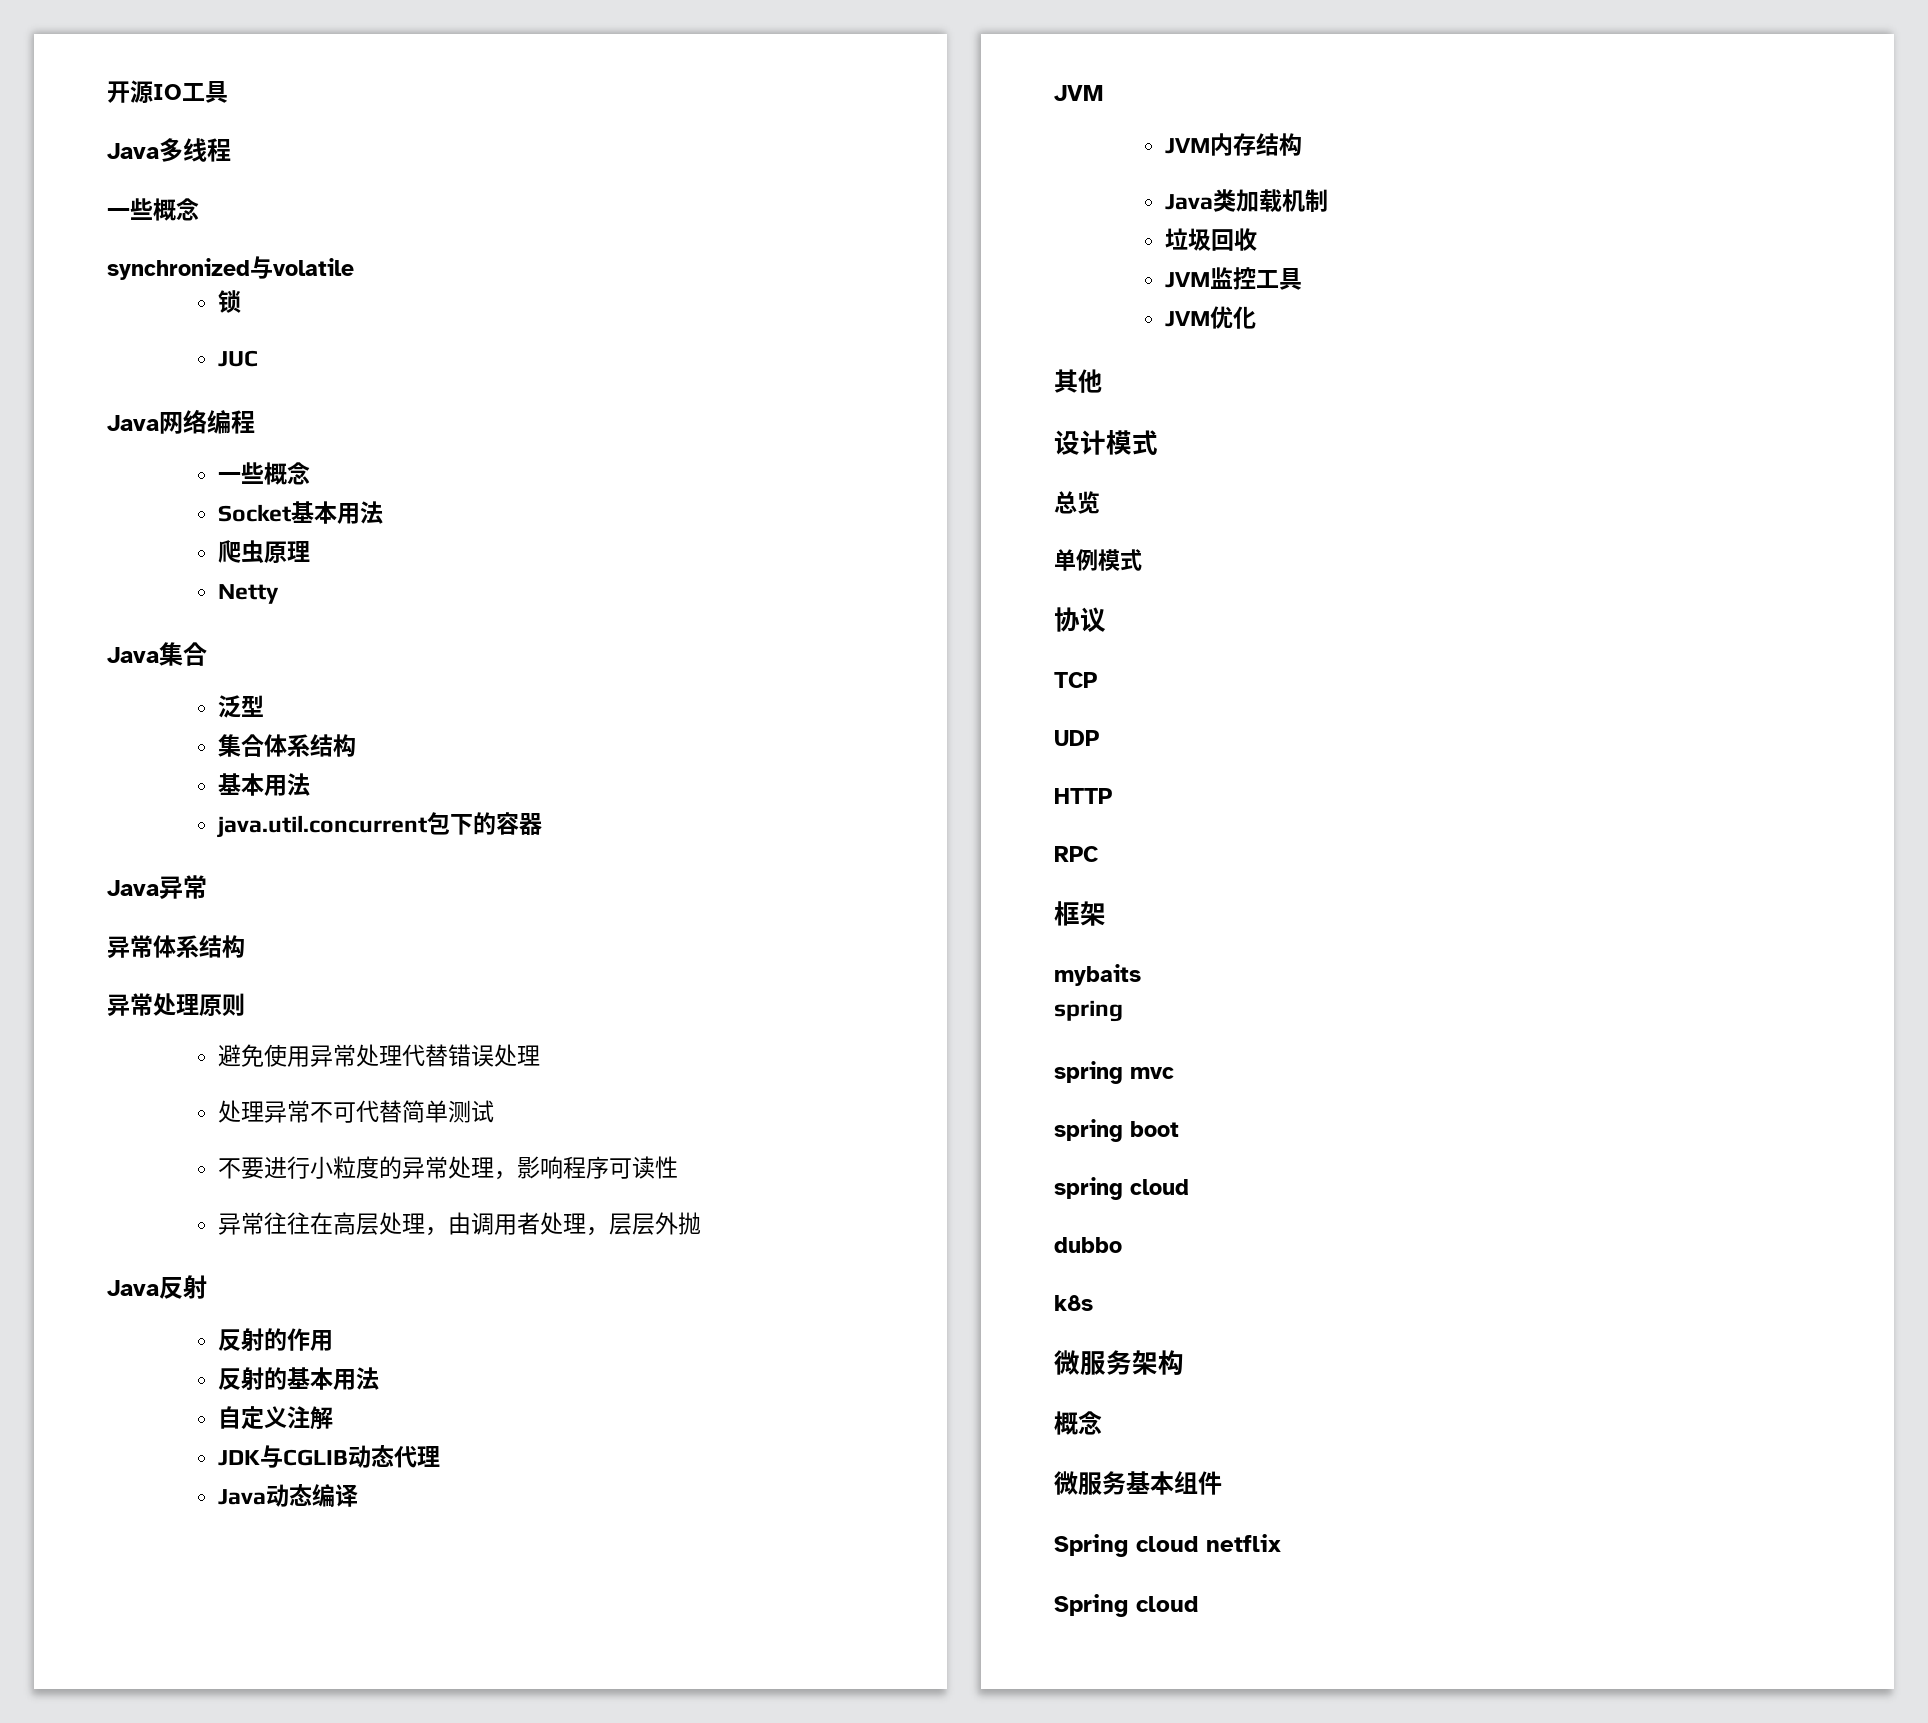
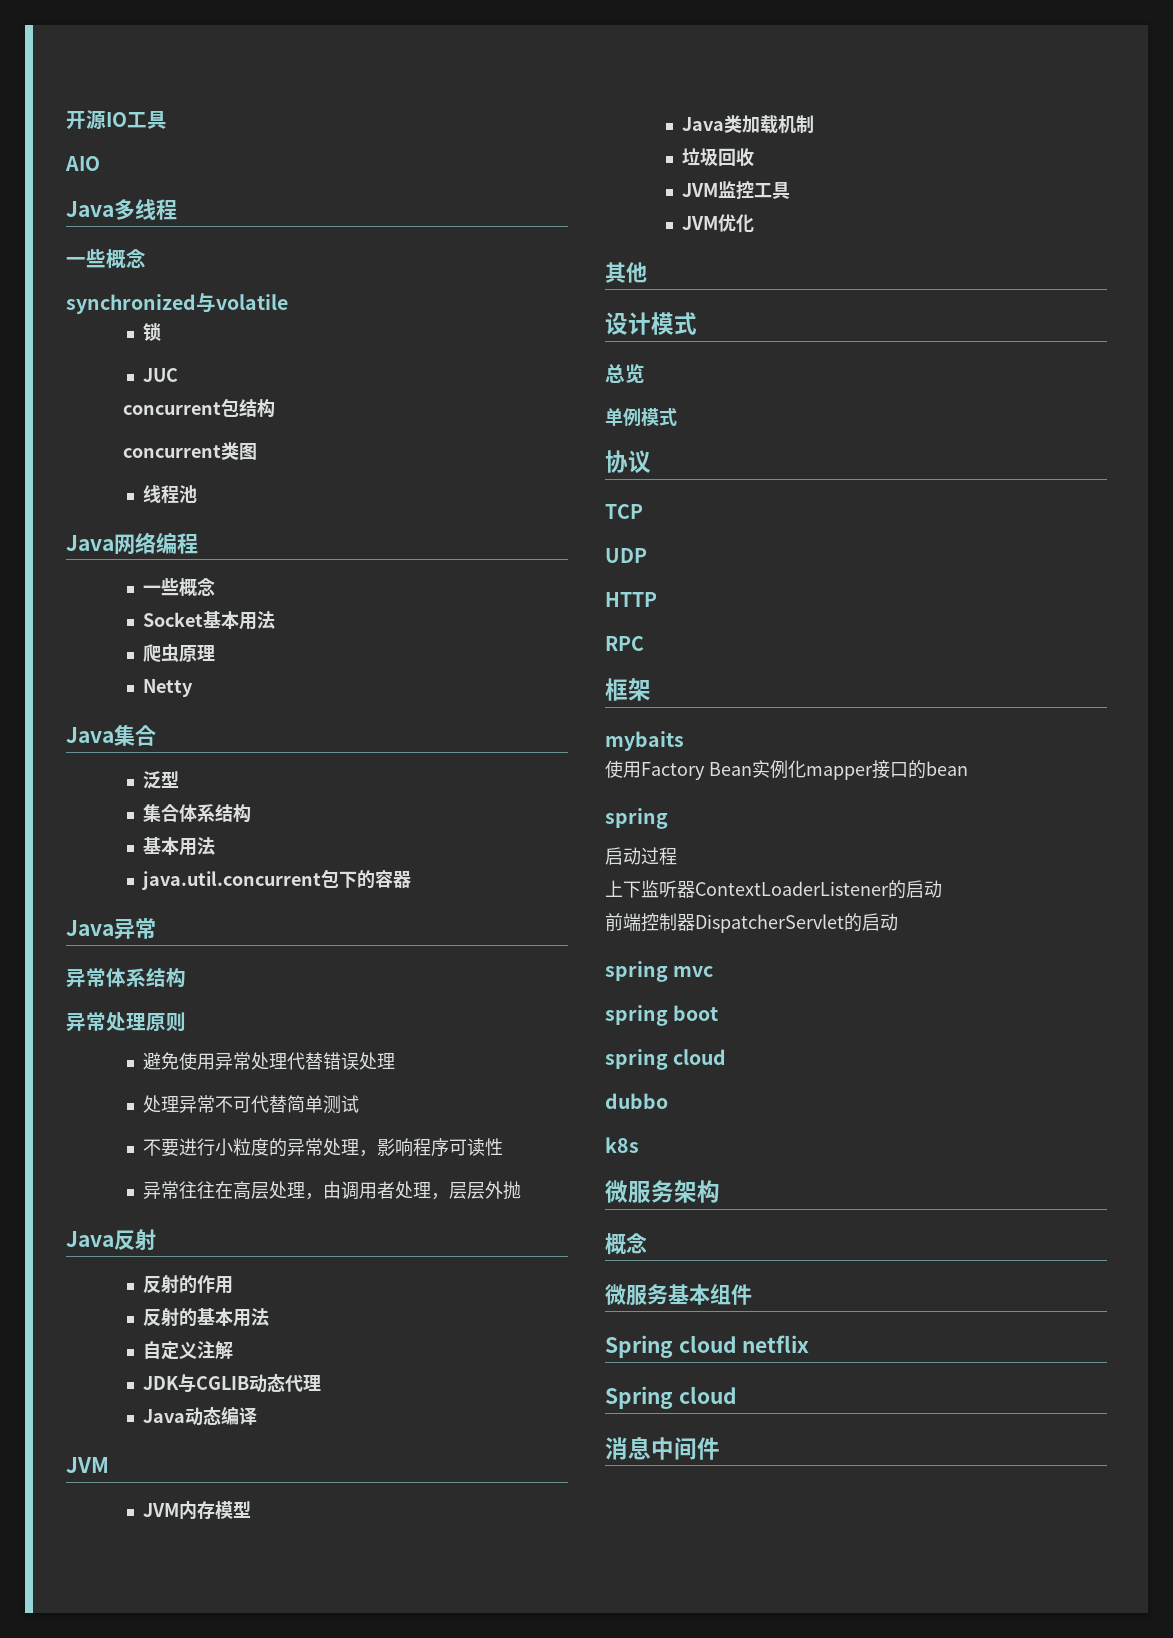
+ AIO
+ concurrent包结构
+ concurrent类图
+ 线程池
- JVM内存结构
+ JVM内存模型
  mybaits
+ 使用Factory Bean实例化mapper接口的bean
  spring
+ 启动过程
+ 上下监听器ContextLoaderListener的启动
+ 前端控制器DispatcherServlet的启动
+ 消息中间件

